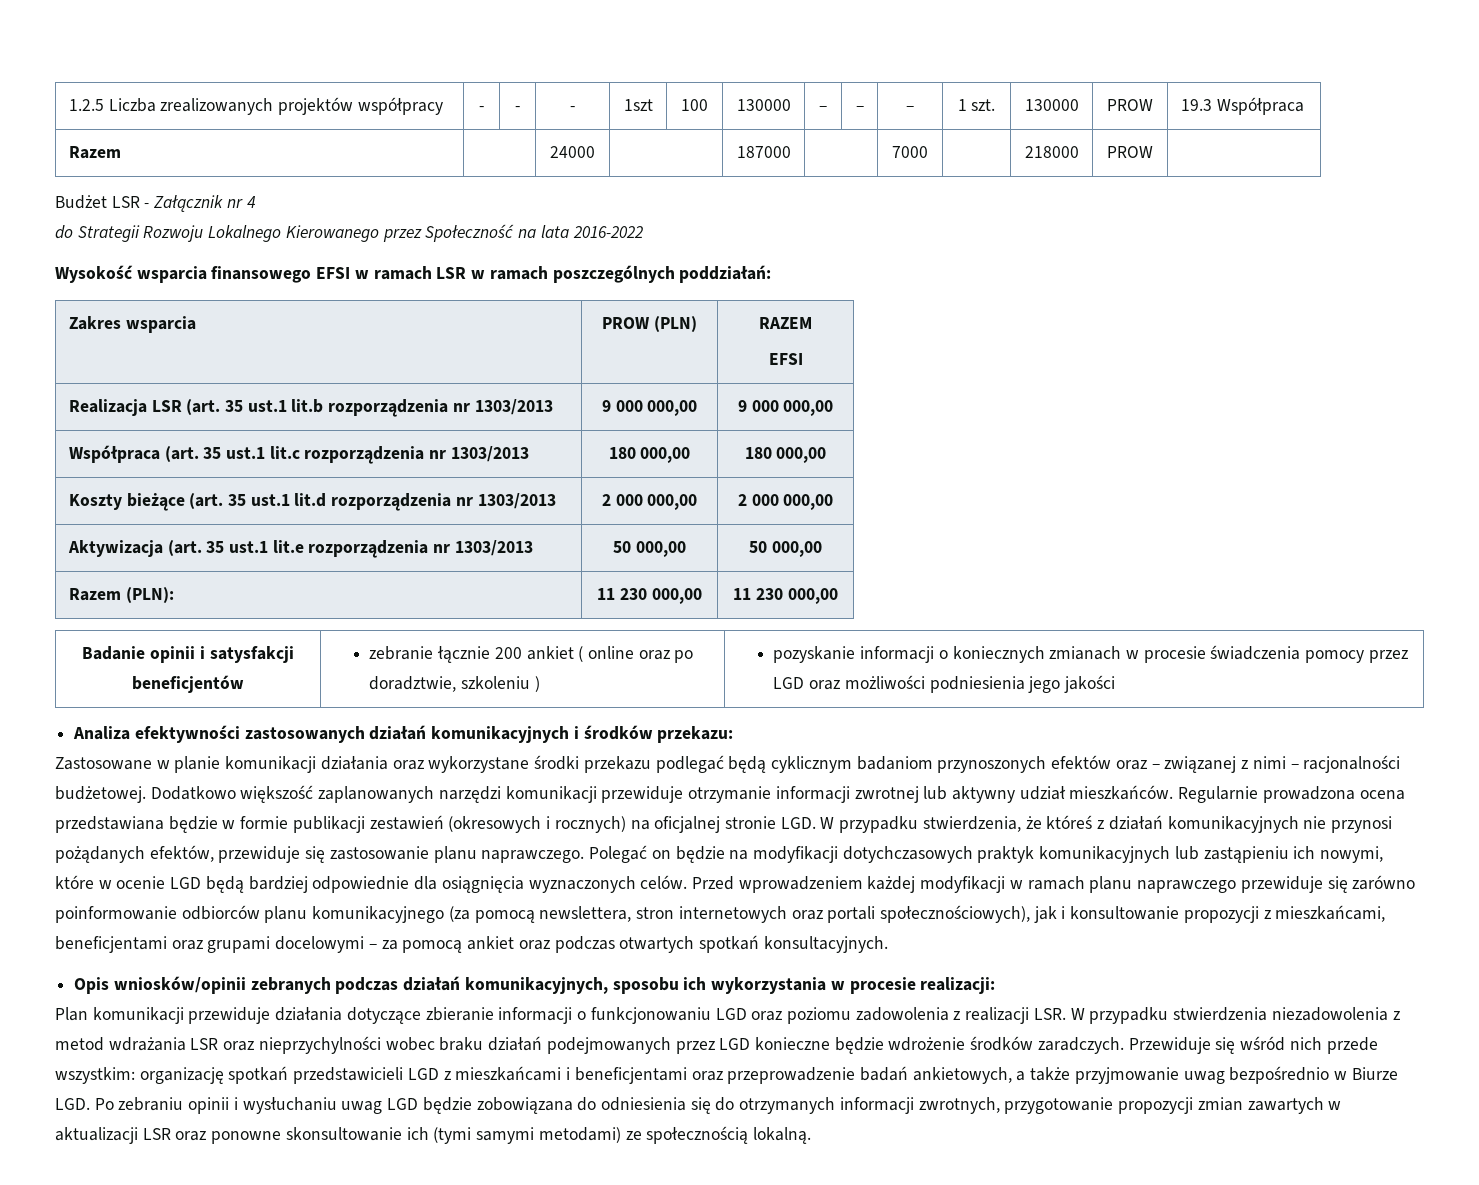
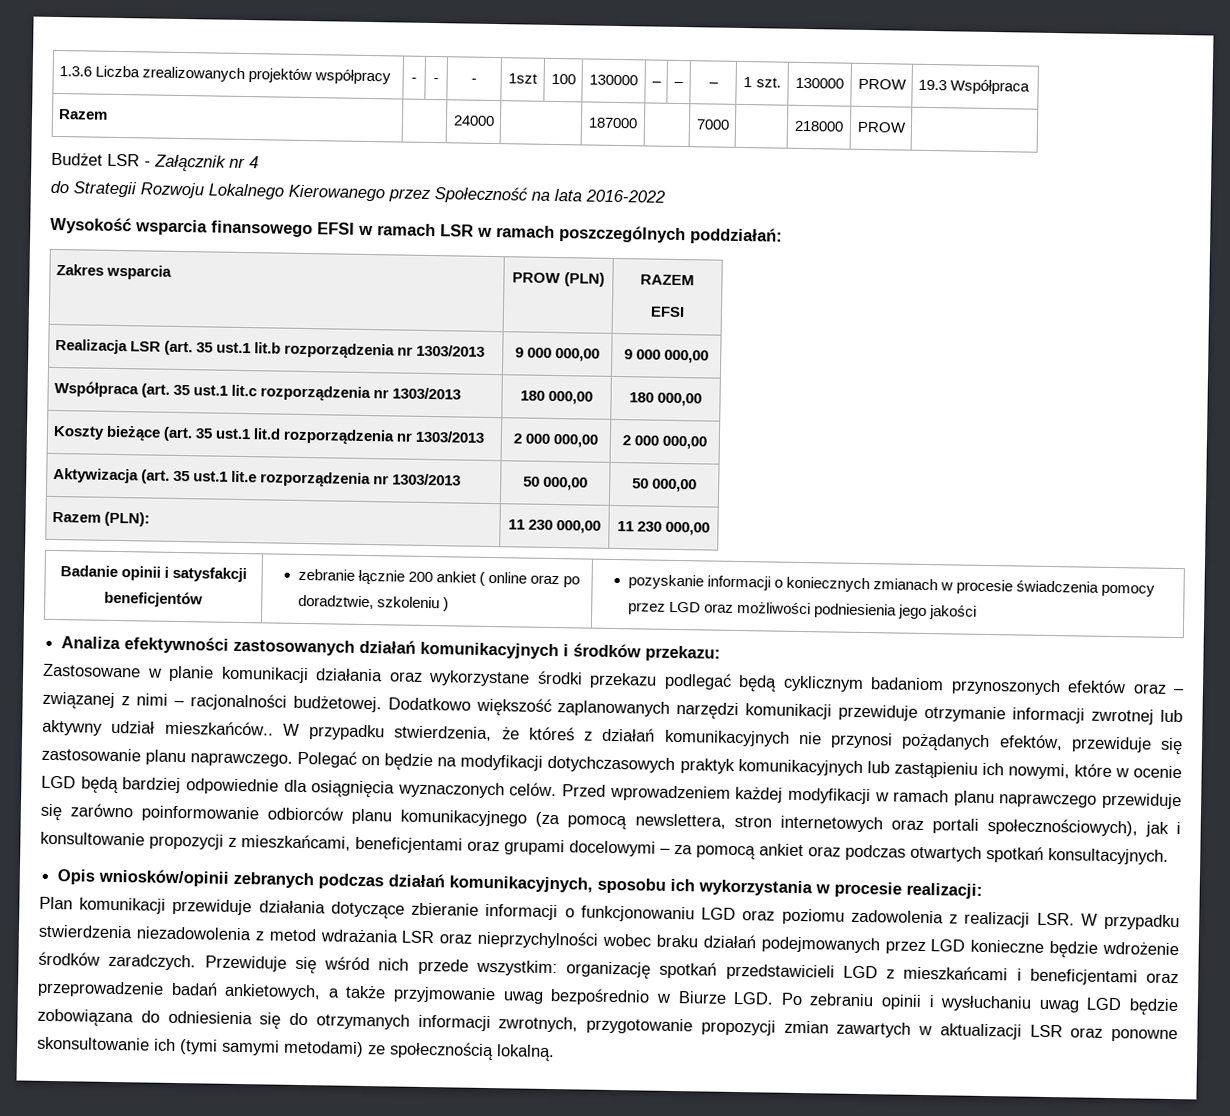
- 1.2.5 Liczba zrealizowanych projektów współpracy | - | - | - | 1szt | 100 | 130000 | – | – | – | 1 szt. | 130000 | PROW | 19.3 Współpraca
+ 1.3.6 Liczba zrealizowanych projektów współpracy | - | - | - | 1szt | 100 | 130000 | – | – | – | 1 szt. | 130000 | PROW | 19.3 Współpraca
- Dodatkowo większość zaplanowanych narzędzi komunikacji przewiduje otrzymanie informacji zwrotnej lub aktywny udział mieszkańców. Regularnie prowadzona ocena przedstawiana będzie w formie publikacji zestawień (okresowych i rocznych) na oficjalnej stronie LGD. W przypadku stwierdzenia, że któreś z działań komunikacyjnych nie przynosi pożądanych efektów, przewiduje się zastosowanie planu naprawczego.
+ Dodatkowo większość zaplanowanych narzędzi komunikacji przewiduje otrzymanie informacji zwrotnej lub aktywny udział mieszkańców.. W przypadku stwierdzenia, że któreś z działań komunikacyjnych nie przynosi pożądanych efektów, przewiduje się zastosowanie planu naprawczego.

